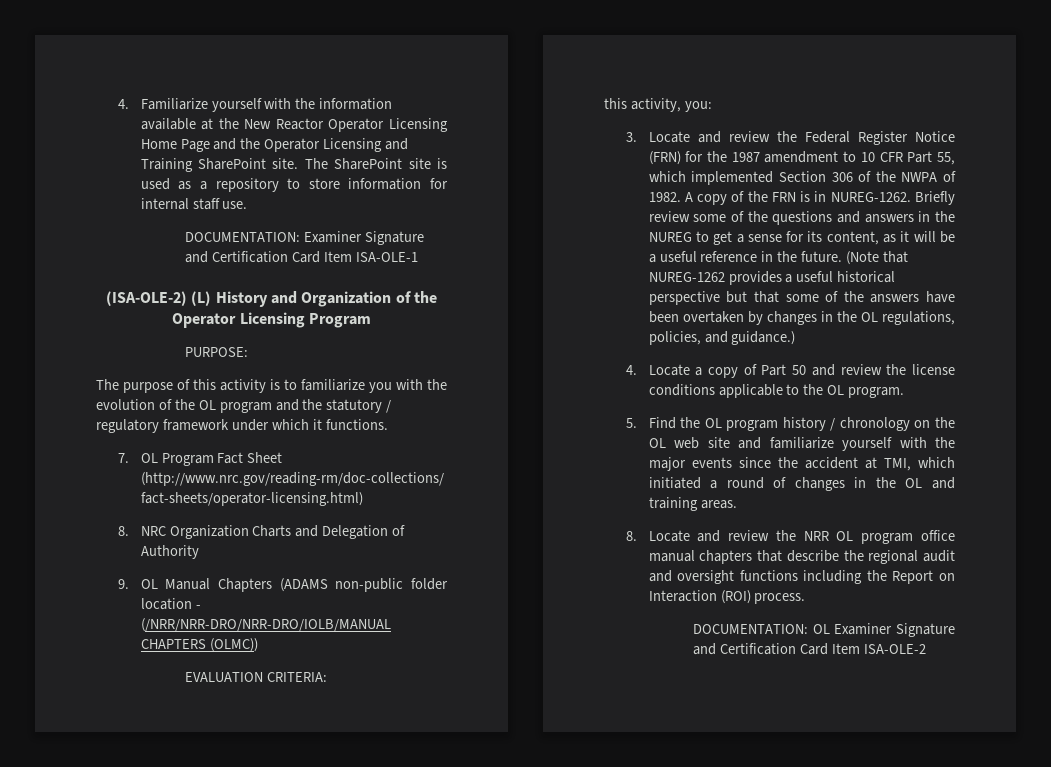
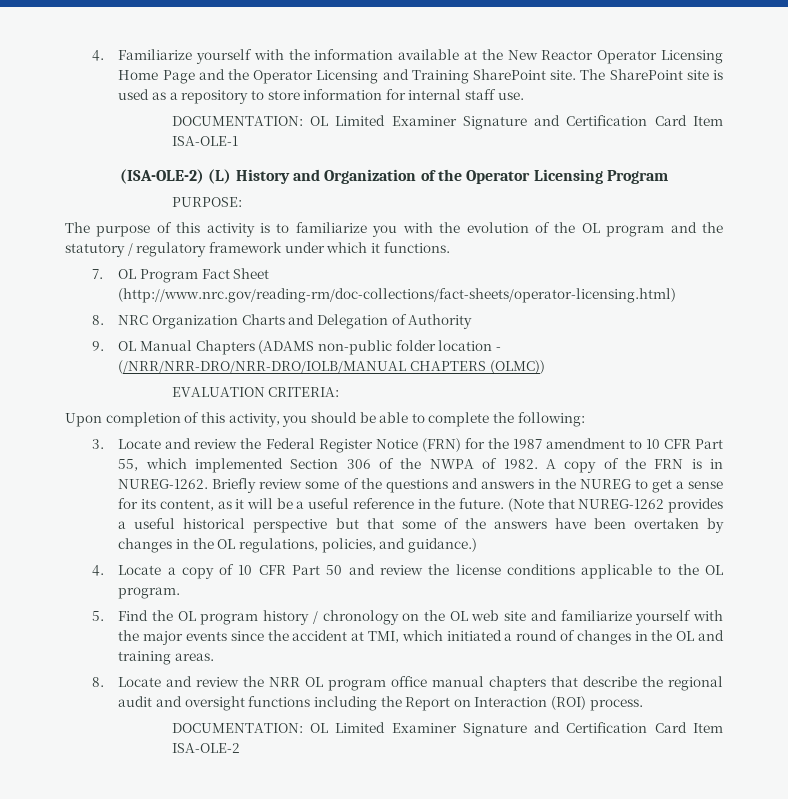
- DOCUMENTATION: Examiner Signature and Certification Card Item ISA-OLE-1
+ DOCUMENTATION: OL Limited Examiner Signature and Certification Card Item ISA-OLE-1
- this activity, you:
+ Upon completion of this activity, you should be able to complete the following:
- 4. Locate a copy of Part 50 and review the license conditions applicable to the OL program.
+ 4. Locate a copy of 10 CFR Part 50 and review the license conditions applicable to the OL program.
- DOCUMENTATION: OL Examiner Signature and Certification Card Item ISA-OLE-2
+ DOCUMENTATION: OL Limited Examiner Signature and Certification Card Item ISA-OLE-2

